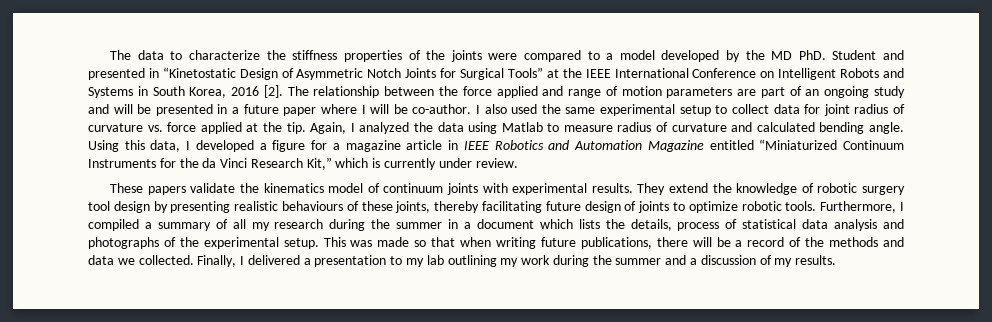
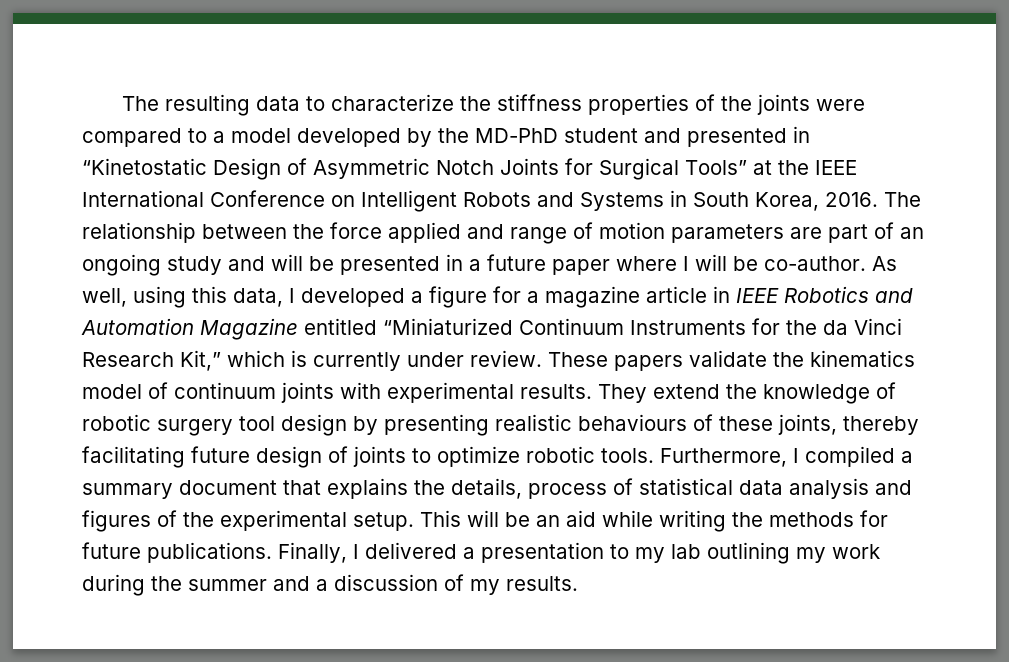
- The data to characterize the stiffness properties of the joints were compared to a model developed by the MD PhD. Student and presented in “Kinetostatic Design of Asymmetric Notch Joints for Surgical Tools” at the IEEE International Conference on Intelligent Robots and Systems in South Korea, 2016 [2].
+ The resulting data to characterize the stiffness properties of the joints were compared to a model developed by the MD-PhD student and presented in “Kinetostatic Design of Asymmetric Notch Joints for Surgical Tools” at the IEEE International Conference on Intelligent Robots and Systems in South Korea, 2016.
- I also used the same experimental setup to collect data for joint radius of curvature vs. force applied at the tip. Again, I analyzed the data using Matlab to measure radius of curvature and calculated bending angle. Using this data, I developed a figure for a magazine article in IEEE Robotics and Automation Magazine entitled “Miniaturized Continuum Instruments for the da Vinci Research Kit,” which is currently under review.
- These papers validate the kinematics model of continuum joints with experimental results.
+ As well, using this data, I developed a figure for a magazine article in IEEE Robotics and Automation Magazine entitled “Miniaturized Continuum Instruments for the da Vinci Research Kit,” which is currently under review. These papers validate the kinematics model of continuum joints with experimental results.
- Furthermore, I compiled a summary of all my research during the summer in a document which lists the details, process of statistical data analysis and photographs of the experimental setup.
+ Furthermore, I compiled a summary document that explains the details, process of statistical data analysis and figures of the experimental setup.
- This was made so that when writing future publications, there will be a record of the methods and data we collected.
+ This will be an aid while writing the methods for future publications.

